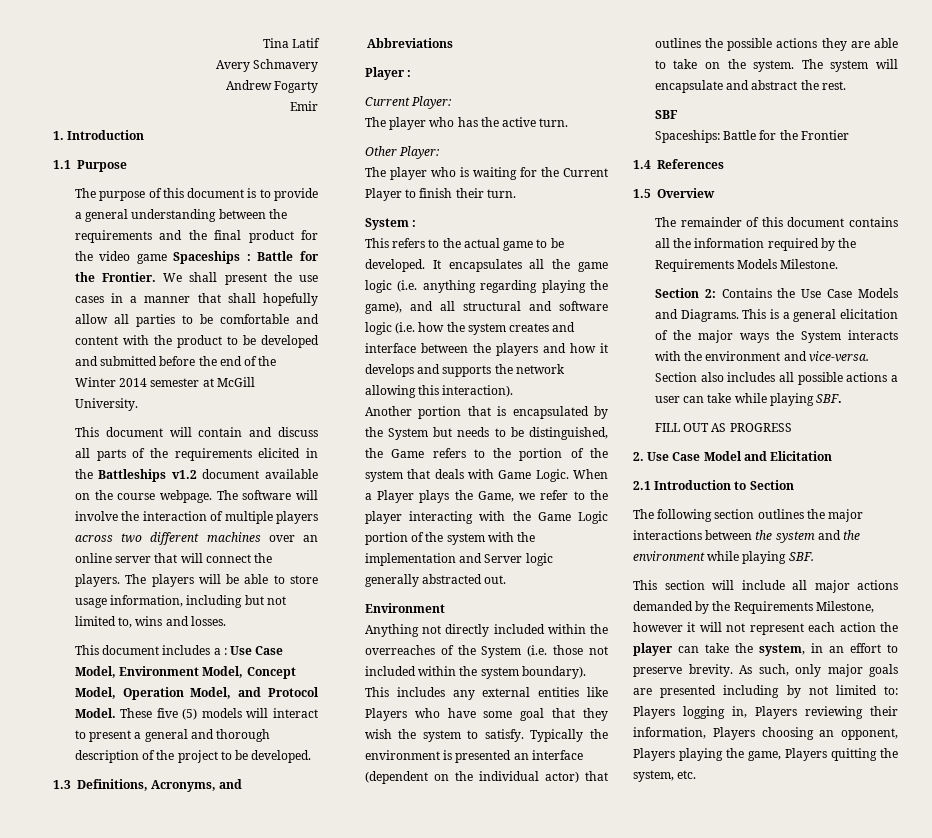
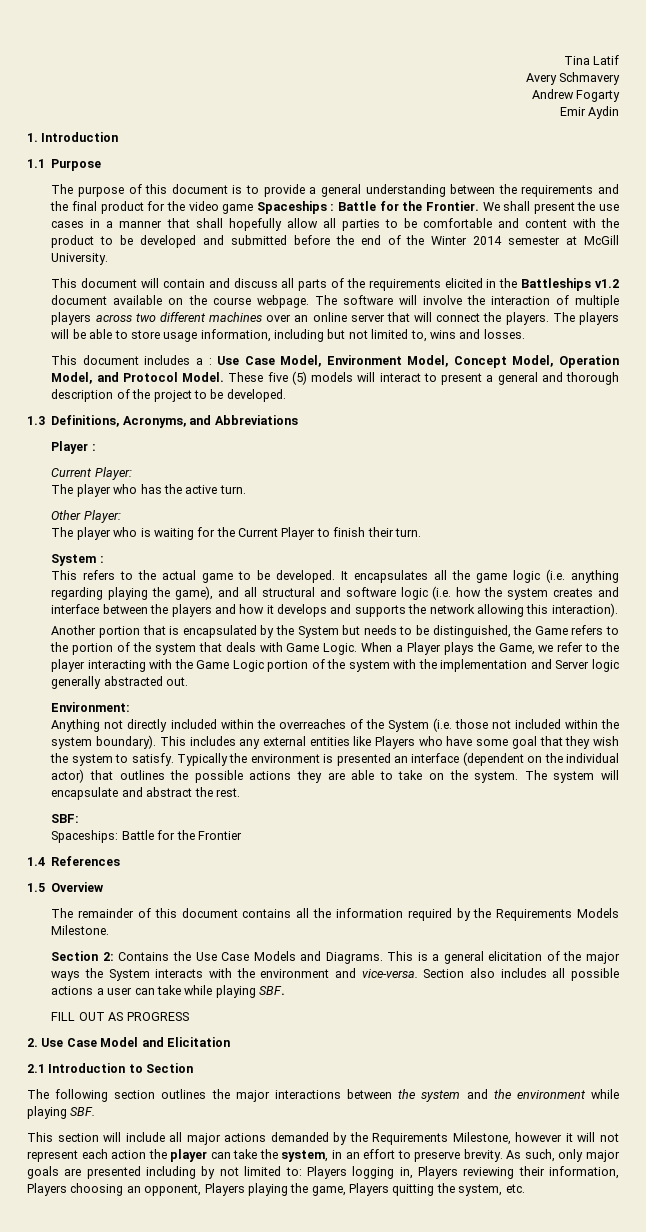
- Emir
+ Emir Aydin
  When a Player plays the Game, we refer to the player interacting with the Game Logic portion of the system with the implementation and Server logic generally abstracted out.
- Environment
+ Environment:
- SBF
+ SBF:

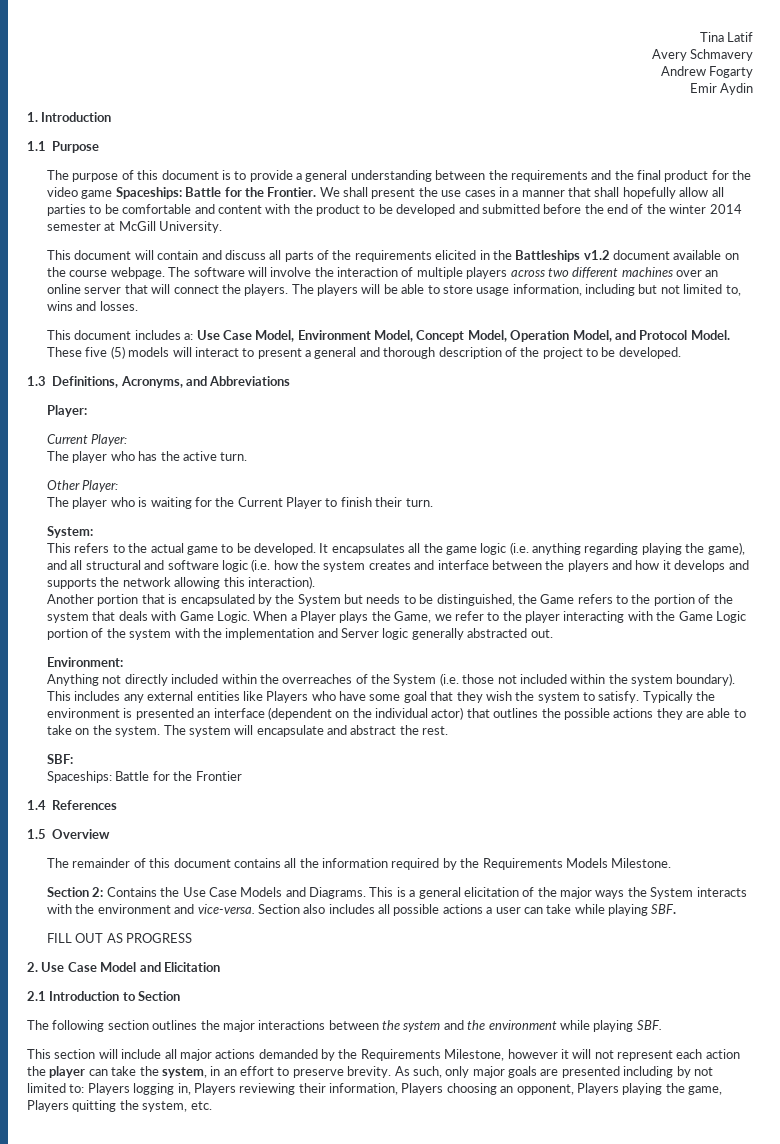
- The purpose of this document is to provide a general understanding between the requirements and the final product for the video game Spaceships : Battle for the Frontier.
+ The purpose of this document is to provide a general understanding between the requirements and the final product for the video game Spaceships: Battle for the Frontier.
- We shall present the use cases in a manner that shall hopefully allow all parties to be comfortable and content with the product to be developed and submitted before the end of the Winter 2014 semester at McGill University.
+ We shall present the use cases in a manner that shall hopefully allow all parties to be comfortable and content with the product to be developed and submitted before the end of the winter 2014 semester at McGill University.
- This document includes a : Use Case Model, Environment Model, Concept Model, Operation Model, and Protocol Model.
+ This document includes a: Use Case Model, Environment Model, Concept Model, Operation Model, and Protocol Model.
  1.3 Definitions, Acronyms, and Abbreviations
- Player :
+ Player:
- System :
+ System:

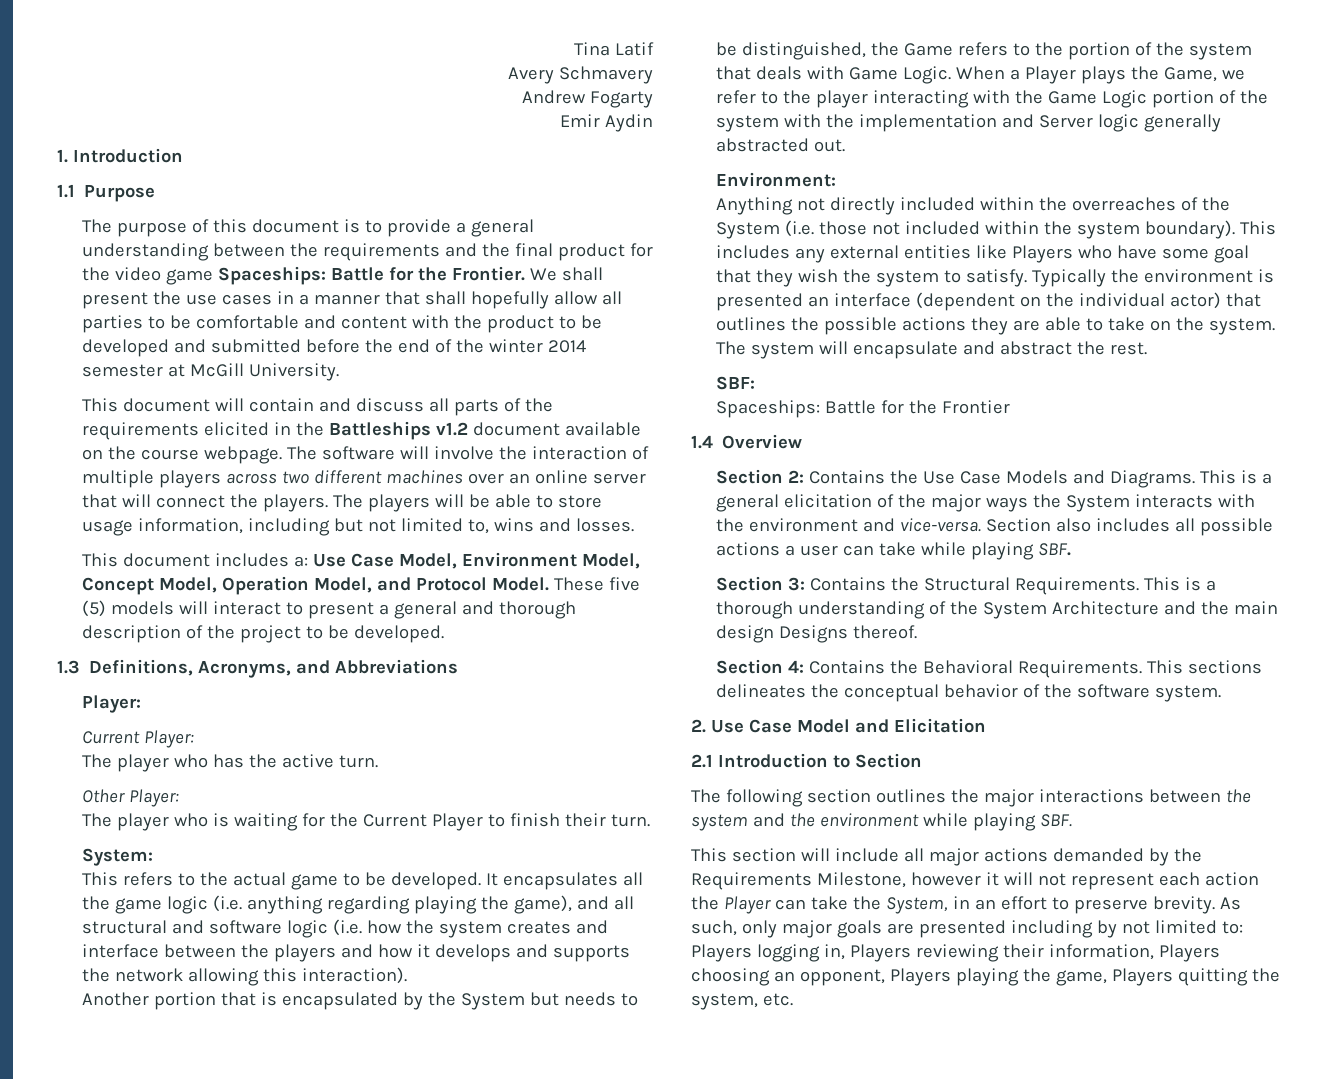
- 1.4 References
- 1.5 Overview
+ 1.4 Overview
- The remainder of this document contains all the information required by the Requirements Models Milestone.
- FILL OUT AS PROGRESS
+ Section 3: Contains the Structural Requirements. This is a thorough understanding of the System Architecture and the main design Designs thereof.
+ Section 4: Contains the Behavioral Requirements. This sections delineates the conceptual behavior of the software system.
- This section will include all major actions demanded by the Requirements Milestone, however it will not represent each action the player can take the system, in an effort to preserve brevity.
+ This section will include all major actions demanded by the Requirements Milestone, however it will not represent each action the Player can take the System, in an effort to preserve brevity.

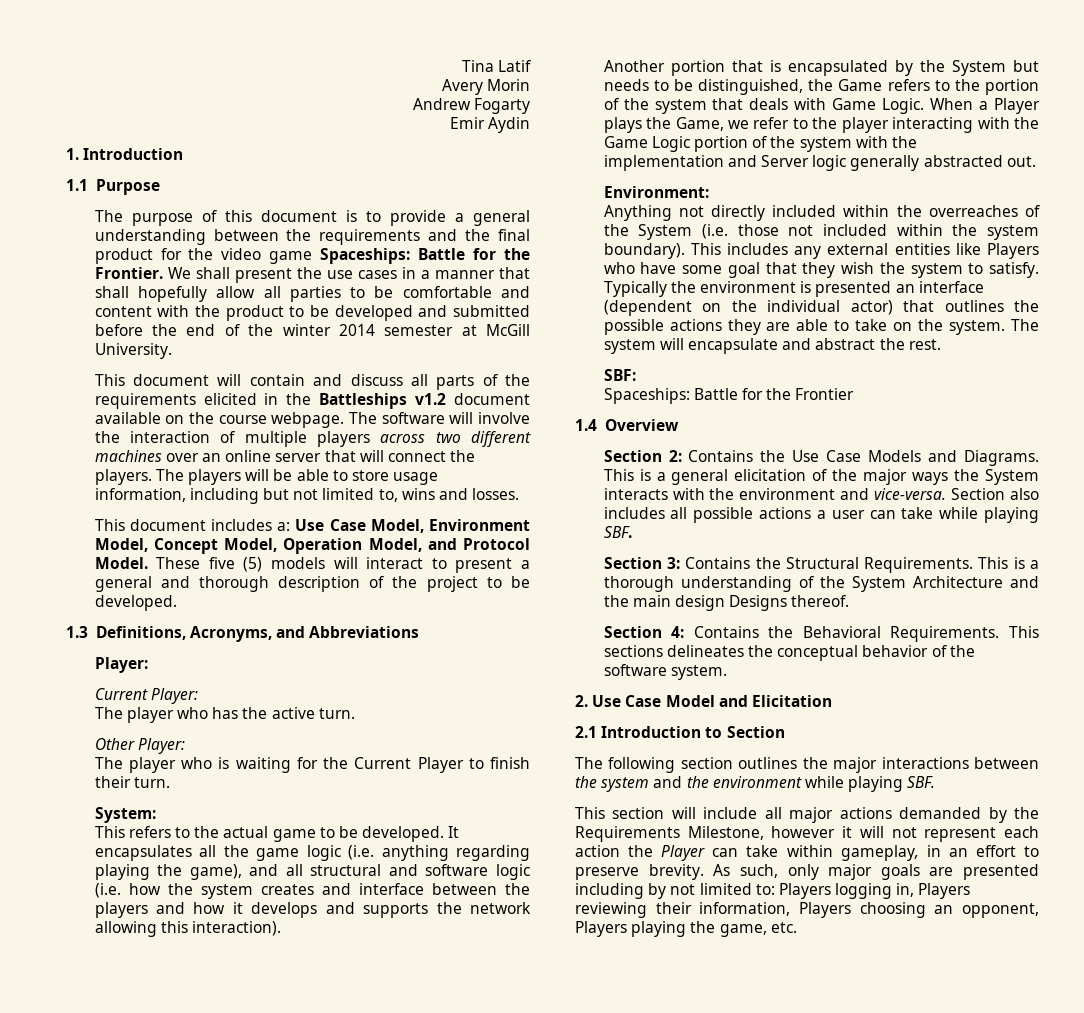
- Avery Schmavery
+ Avery Morin
- This section will include all major actions demanded by the Requirements Milestone, however it will not represent each action the Player can take the System, in an effort to preserve brevity.
+ This section will include all major actions demanded by the Requirements Milestone, however it will not represent each action the Player can take within gameplay, in an effort to preserve brevity.
- As such, only major goals are presented including by not limited to: Players logging in, Players reviewing their information, Players choosing an opponent, Players playing the game, Players quitting the system, etc.
+ As such, only major goals are presented including by not limited to: Players logging in, Players reviewing their information, Players choosing an opponent, Players playing the game, etc.

